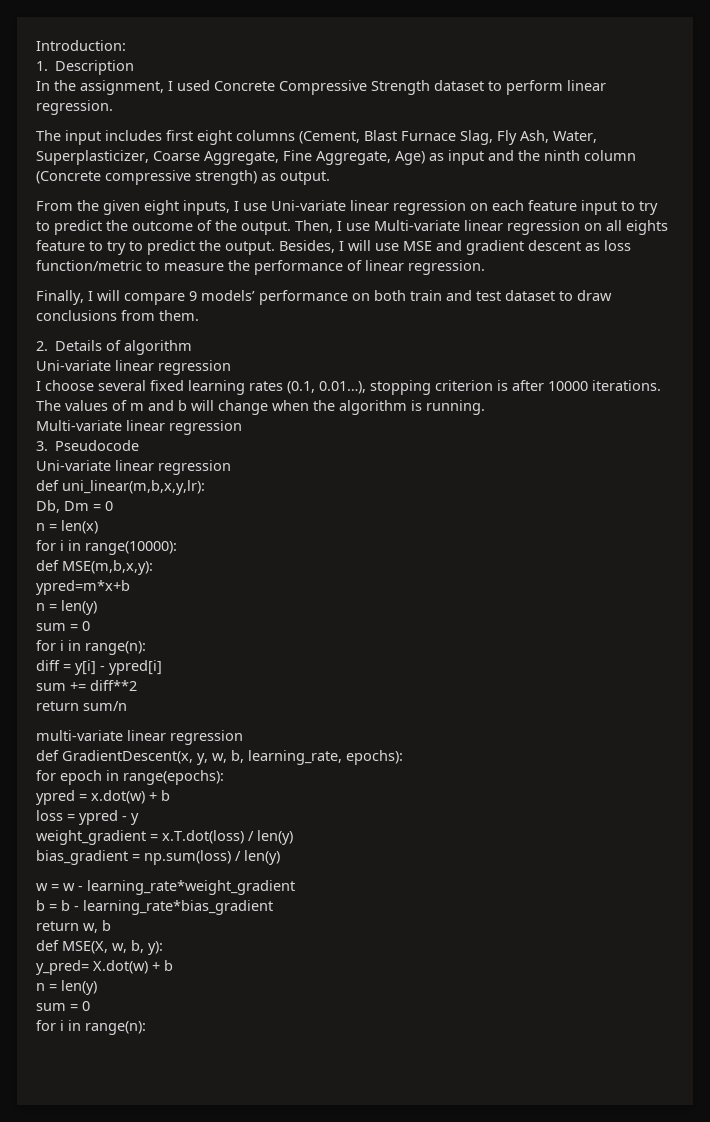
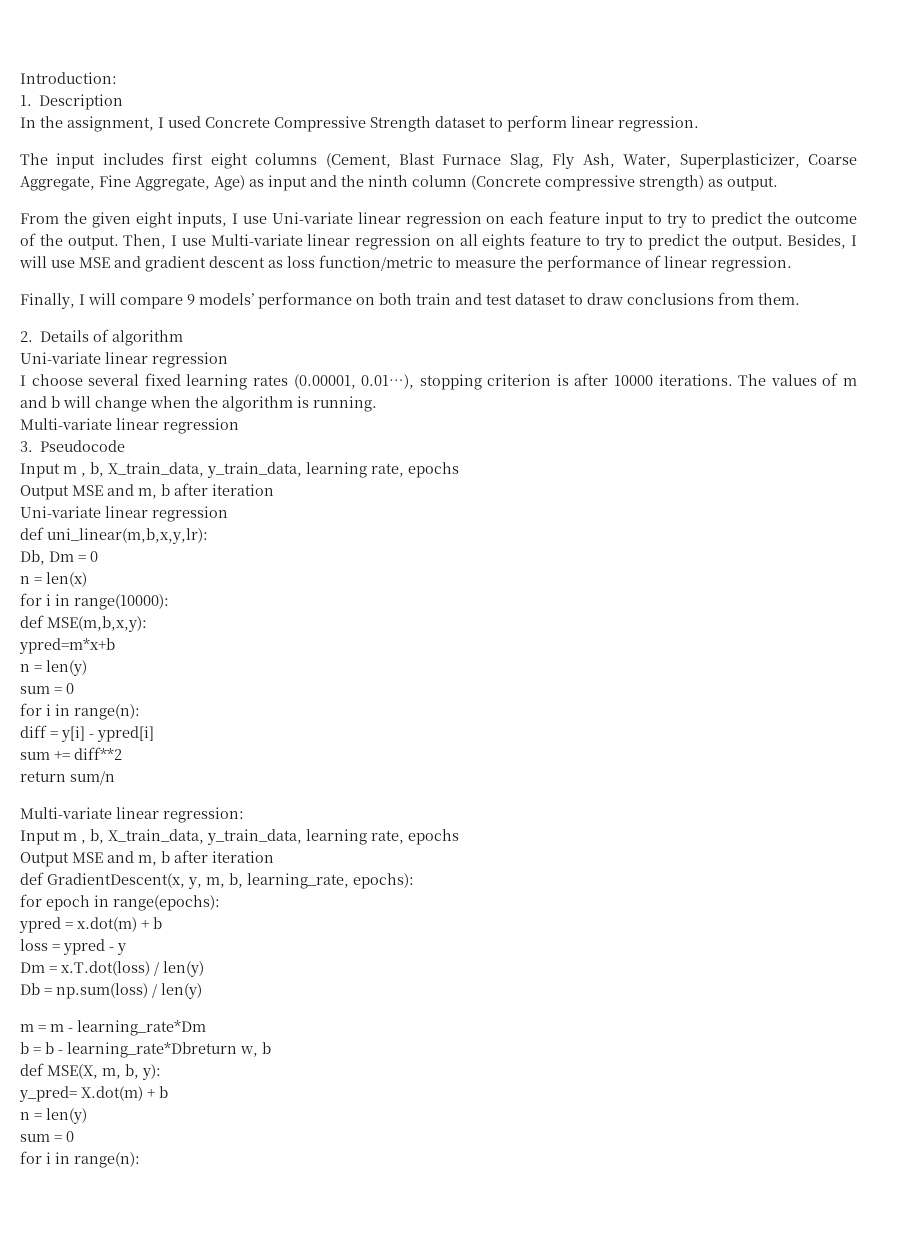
- I choose several fixed learning rates (0.1, 0.01…), stopping criterion is after 10000 iterations.
+ I choose several fixed learning rates (0.00001, 0.01…), stopping criterion is after 10000 iterations.
  3. Pseudocode
+ Input m , b, X_train_data, y_train_data, learning rate, epochs
+ Output MSE and m, b after iteration
- multi-variate linear regression
+ Multi-variate linear regression:
+ Input m , b, X_train_data, y_train_data, learning rate, epochs
+ Output MSE and m, b after iteration
- def GradientDescent(x, y, w, b, learning_rate, epochs):
+ def GradientDescent(x, y, m, b, learning_rate, epochs):
- ypred = x.dot(w) + b
+ ypred = x.dot(m) + b
- weight_gradient = x.T.dot(loss) / len(y)
+ Dm = x.T.dot(loss) / len(y)
- bias_gradient = np.sum(loss) / len(y)
+ Db = np.sum(loss) / len(y)
- w = w - learning_rate*weight_gradient
+ m = m - learning_rate*Dm
- b = b - learning_rate*bias_gradient
- return w, b
+ b = b - learning_rate*Dbreturn w, b
- def MSE(X, w, b, y):
+ def MSE(X, m, b, y):
- y_pred= X.dot(w) + b
+ y_pred= X.dot(m) + b

